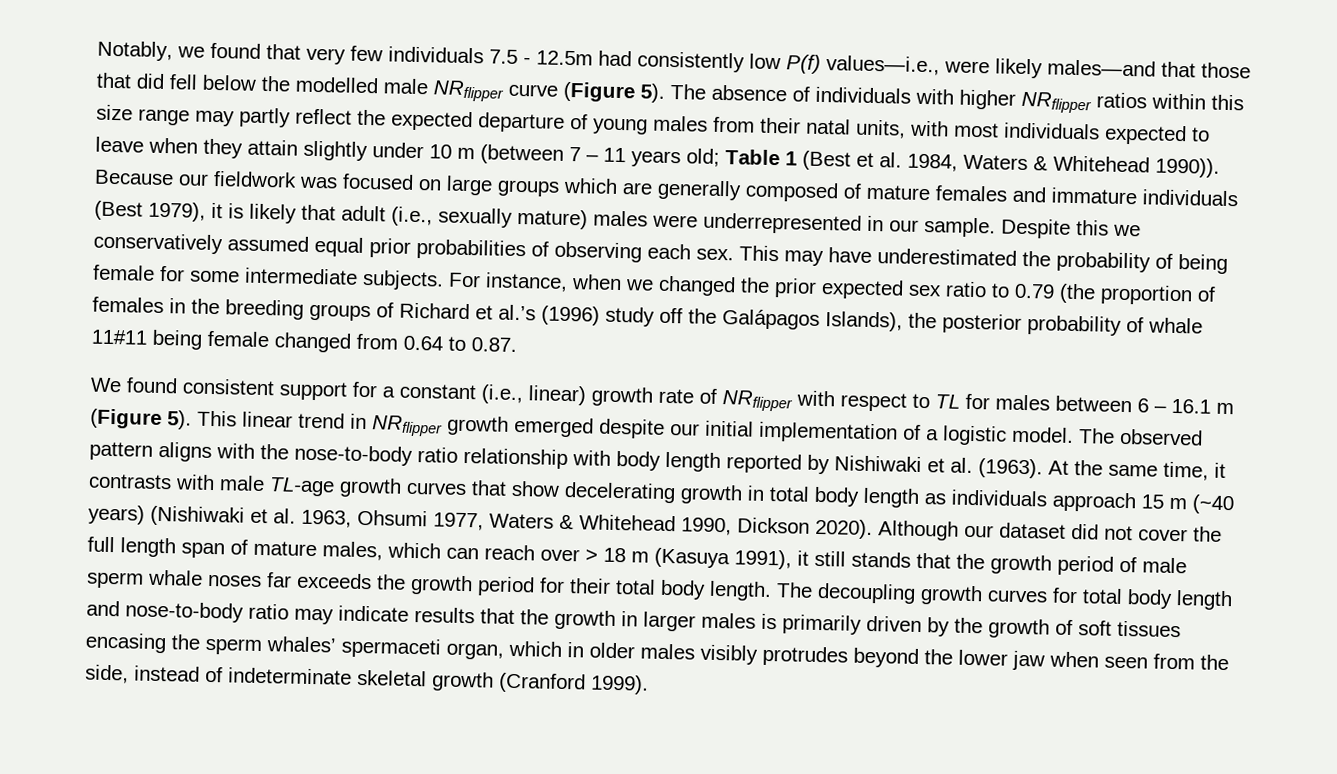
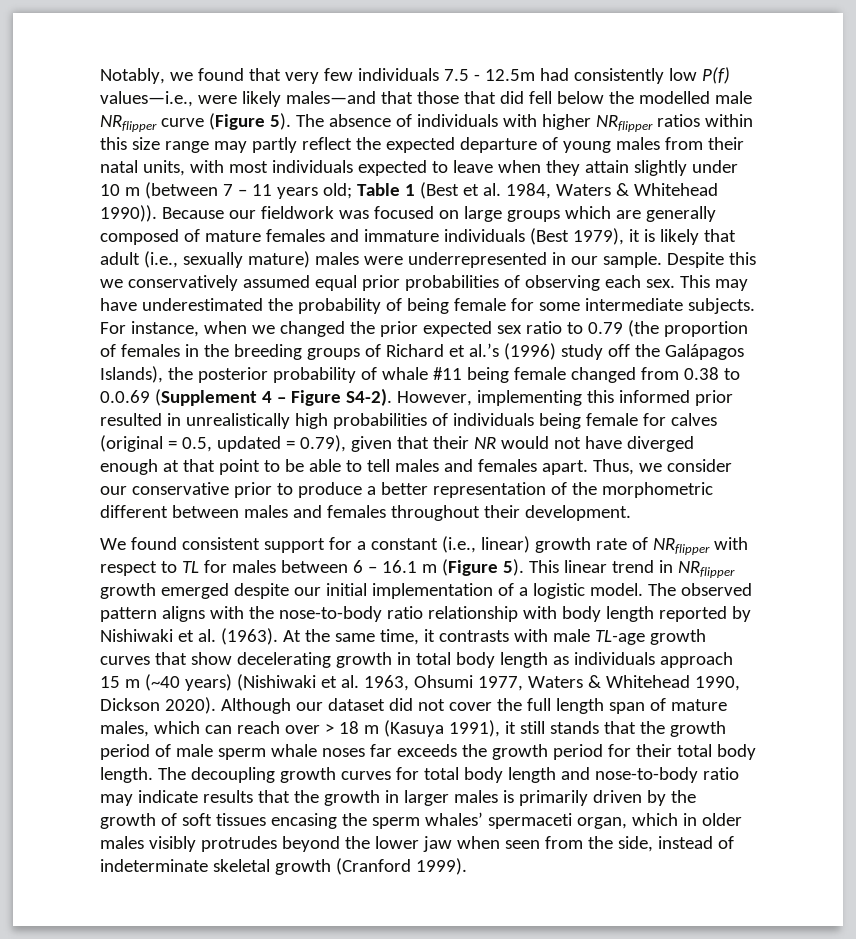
- For instance, when we changed the prior expected sex ratio to 0.79 (the proportion of females in the breeding groups of Richard et al.’s (1996) study off the Galápagos Islands), the posterior probability of whale 11#11 being female changed from 0.64 to 0.87.
+ For instance, when we changed the prior expected sex ratio to 0.79 (the proportion of females in the breeding groups of Richard et al.’s (1996) study off the Galápagos Islands), the posterior probability of whale #11 being female changed from 0.38 to 0.0.69 (Supplement 4 – Figure S4-2). However, implementing this informed prior resulted in unrealistically high probabilities of individuals being female for calves (original = 0.5, updated = 0.79), given that their NR would not have diverged enough at that point to be able to tell males and females apart. Thus, we consider our conservative prior to produce a better representation of the morphometric different between males and females throughout their development.

